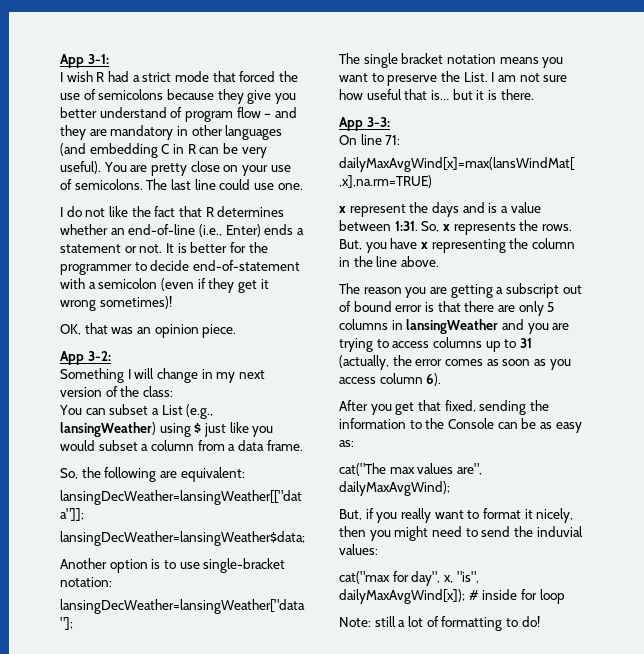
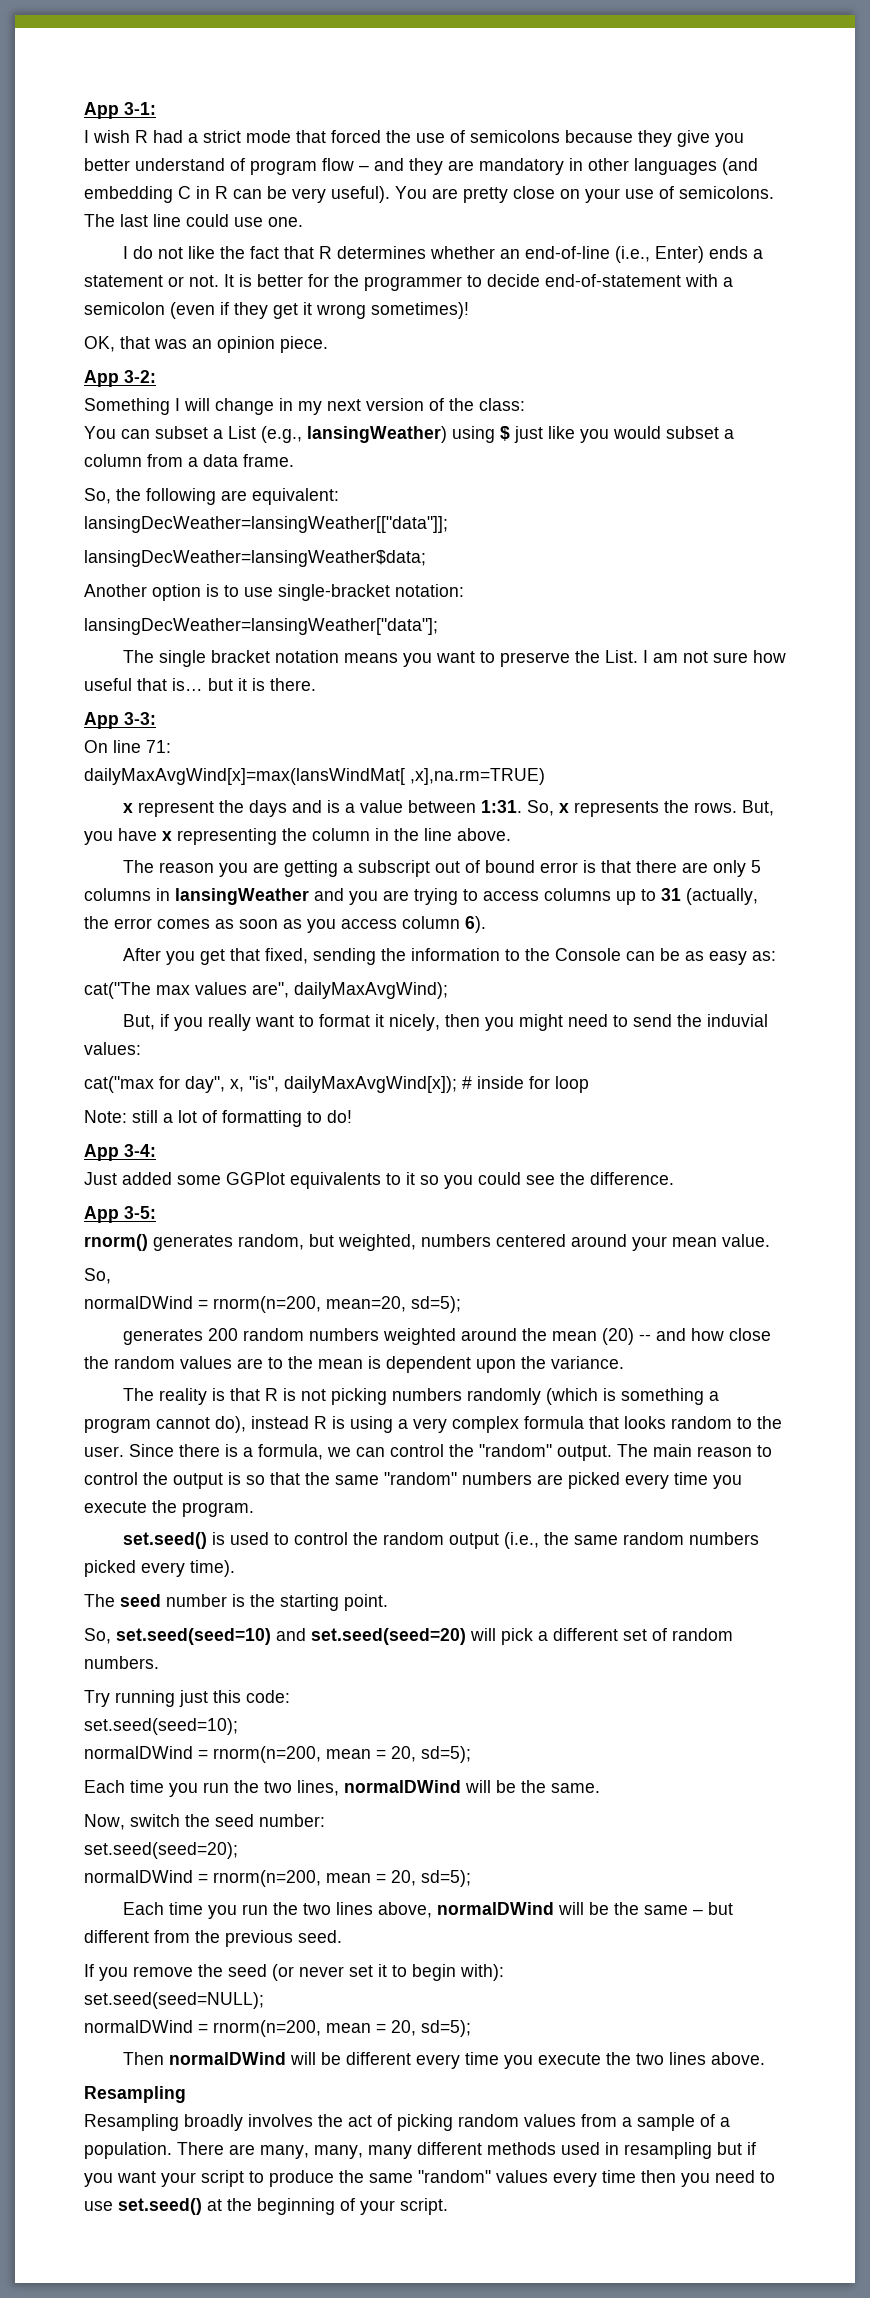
+ App 3-4:
+ Just added some GGPlot equivalents to it so you could see the difference.
+ App 3-5:
+ rnorm() generates random, but weighted, numbers centered around your mean value.
+ So,
+ normalDWind = rnorm(n=200, mean=20, sd=5);
+ generates 200 random numbers weighted around the mean (20) -- and how close the random values are to the mean is dependent upon the variance.
+ The reality is that R is not picking numbers randomly (which is something a program cannot do), instead R is using a very complex formula that looks random to the user. Since there is a formula, we can control the "random" output. The main reason to control the output is so that the same "random" numbers are picked every time you execute the program.
+ set.seed() is used to control the random output (i.e., the same random numbers picked every time).
+ The seed number is the starting point.
+ So, set.seed(seed=10) and set.seed(seed=20) will pick a different set of random numbers.
+ Try running just this code:
+ set.seed(seed=10);
+ normalDWind = rnorm(n=200, mean = 20, sd=5);
+ Each time you run the two lines, normalDWind will be the same.
+ Now, switch the seed number:
+ set.seed(seed=20);
+ normalDWind = rnorm(n=200, mean = 20, sd=5);
+ Each time you run the two lines above, normalDWind will be the same – but different from the previous seed.
+ If you remove the seed (or never set it to begin with):
+ set.seed(seed=NULL);
+ normalDWind = rnorm(n=200, mean = 20, sd=5);
+ Then normalDWind will be different every time you execute the two lines above.
+ Resampling
+ Resampling broadly involves the act of picking random values from a sample of a population. There are many, many, many different methods used in resampling but if you want your script to produce the same "random" values every time then you need to use set.seed() at the beginning of your script.

